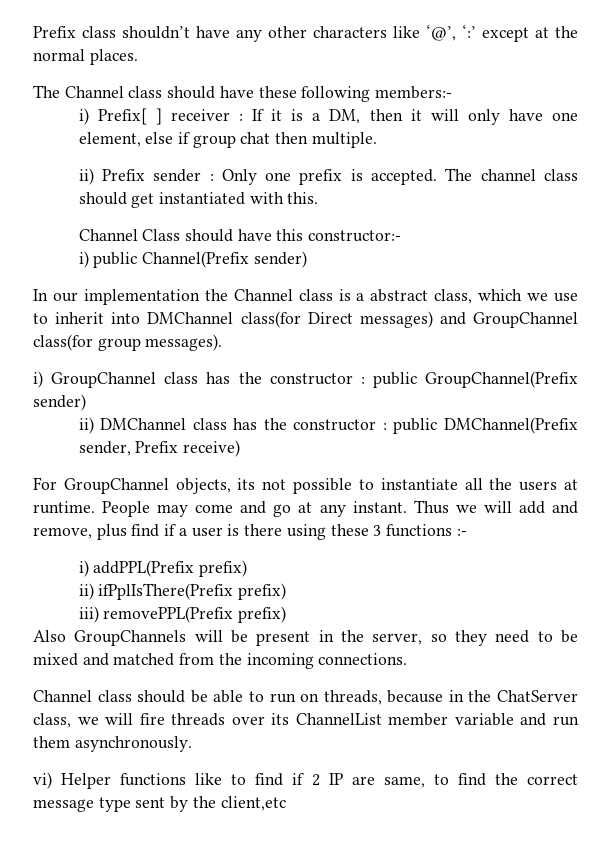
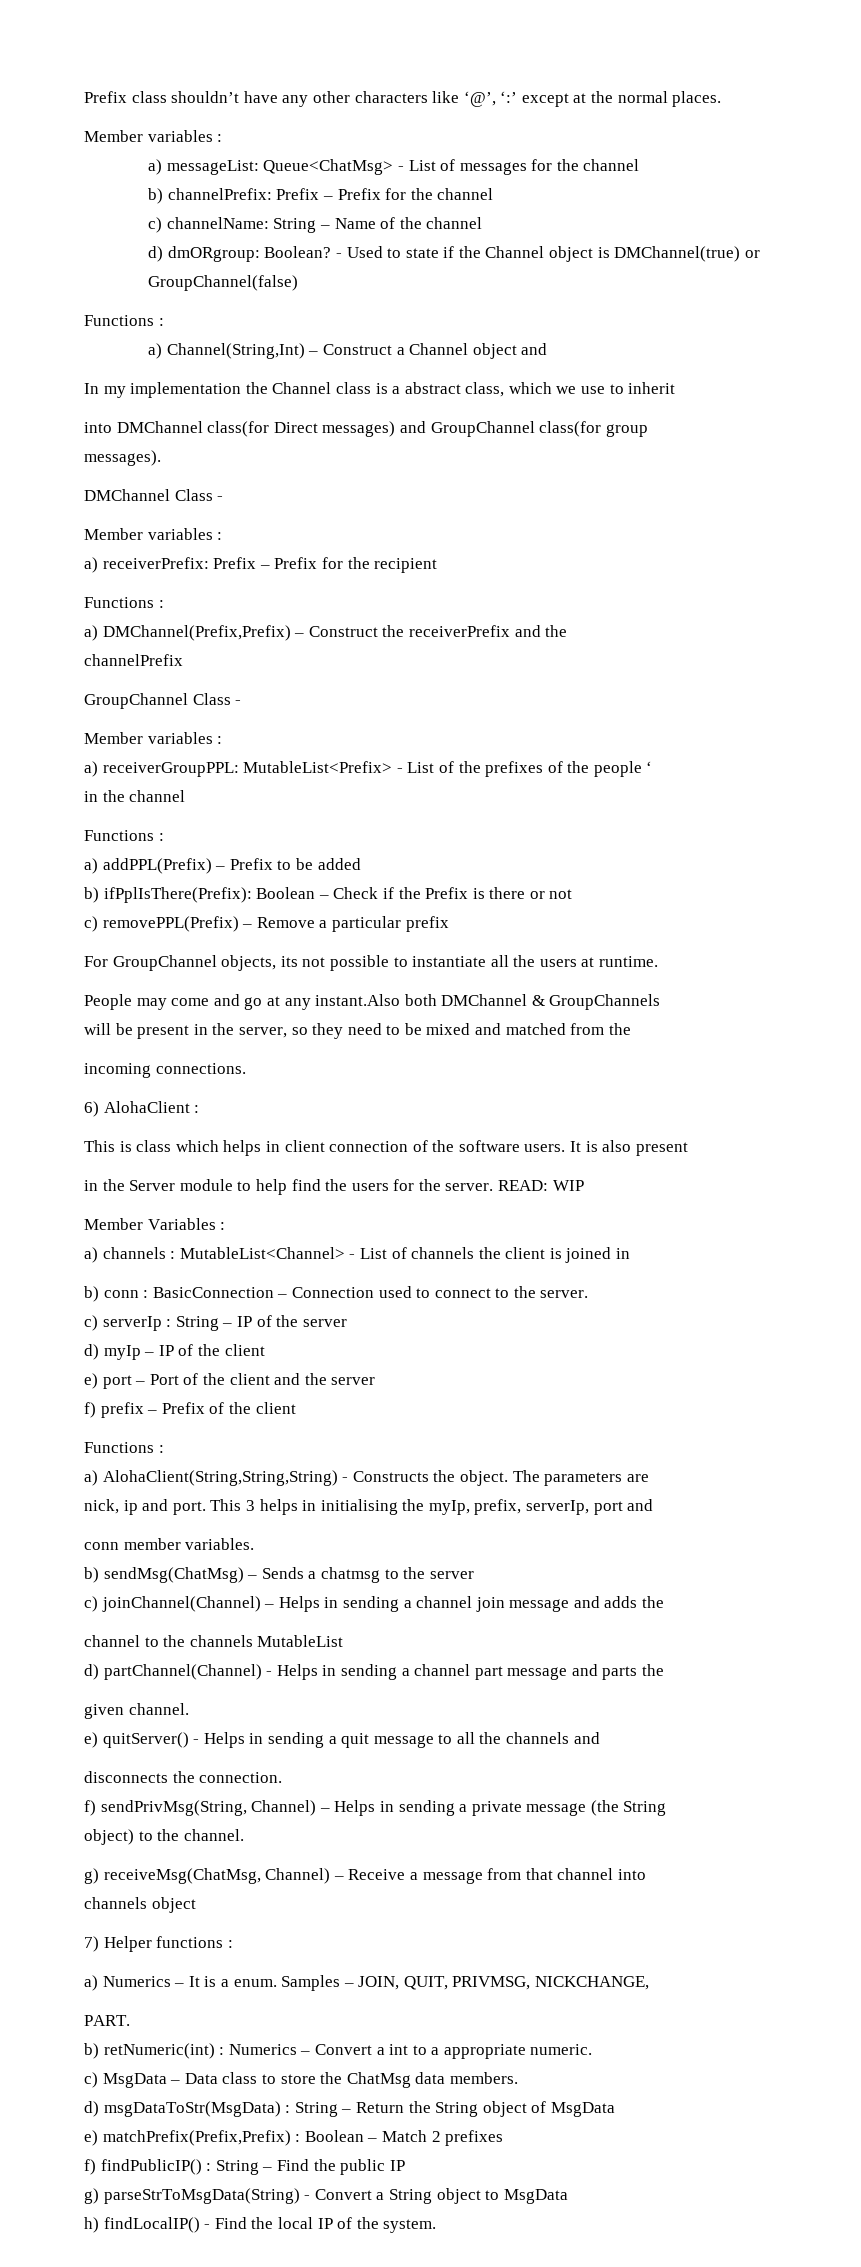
  Prefix class shouldn’t have any other characters like ‘@’, ‘:’ except at the normal places.
- The Channel class should have these following members:-
- i) Prefix[ ] receiver : If it is a DM, then it will only have one element, else if group chat then multiple.
- ii) Prefix sender : Only one prefix is accepted. The channel class should get instantiated with this.
- Channel Class should have this constructor:-
- i) public Channel(Prefix sender)
+ Member variables :
+ a) messageList: Queue<ChatMsg> - List of messages for the channel
+ b) channelPrefix: Prefix – Prefix for the channel
+ c) channelName: String – Name of the channel
+ d) dmORgroup: Boolean? - Used to state if the Channel object is DMChannel(true) or GroupChannel(false)
+ Functions :
+ a) Channel(String,Int) – Construct a Channel object and
- In our implementation the Channel class is a abstract class, which we use to inherit into DMChannel class(for Direct messages) and GroupChannel class(for group messages).
+ In my implementation the Channel class is a abstract class, which we use to inherit
+ into DMChannel class(for Direct messages) and GroupChannel class(for group
+ messages).
- i) GroupChannel class has the constructor : public GroupChannel(Prefix sender)
- ii) DMChannel class has the constructor : public DMChannel(Prefix sender, Prefix receive)
+ DMChannel Class -
+ Member variables :
+ a) receiverPrefix: Prefix – Prefix for the recipient
+ Functions :
+ a) DMChannel(Prefix,Prefix) – Construct the receiverPrefix and the
+ channelPrefix
+ GroupChannel Class -
+ Member variables :
+ a) receiverGroupPPL: MutableList<Prefix> - List of the prefixes of the people ‘
+ in the channel
+ Functions :
+ a) addPPL(Prefix) – Prefix to be added
+ b) ifPplIsThere(Prefix): Boolean – Check if the Prefix is there or not
+ c) removePPL(Prefix) – Remove a particular prefix
- For GroupChannel objects, its not possible to instantiate all the users at runtime. People may come and go at any instant. Thus we will add and remove, plus find if a user is there using these 3 functions :-
- i) addPPL(Prefix prefix)
- ii) ifPplIsThere(Prefix prefix)
- iii) removePPL(Prefix prefix)
- Also GroupChannels will be present in the server, so they need to be mixed and matched from the incoming connections.
+ For GroupChannel objects, its not possible to instantiate all the users at runtime.
+ People may come and go at any instant.Also both DMChannel & GroupChannels
+ will be present in the server, so they need to be mixed and matched from the
+ incoming connections.
- Channel class should be able to run on threads, because in the ChatServer class, we will fire threads over its ChannelList member variable and run them asynchronously.
- vi) Helper functions like to find if 2 IP are same, to find the correct message type sent by the client,etc
+ 6) AlohaClient :
+ This is class which helps in client connection of the software users. It is also present
+ in the Server module to help find the users for the server. READ: WIP
+ Member Variables :
+ a) channels : MutableList<Channel> - List of channels the client is joined in
+ b) conn : BasicConnection – Connection used to connect to the server.
+ c) serverIp : String – IP of the server
+ d) myIp – IP of the client
+ e) port – Port of the client and the server
+ f) prefix – Prefix of the client
+ Functions :
+ a) AlohaClient(String,String,String) - Constructs the object. The parameters are
+ nick, ip and port. This 3 helps in initialising the myIp, prefix, serverIp, port and
+ conn member variables.
+ b) sendMsg(ChatMsg) – Sends a chatmsg to the server
+ c) joinChannel(Channel) – Helps in sending a channel join message and adds the
+ channel to the channels MutableList
+ d) partChannel(Channel) - Helps in sending a channel part message and parts the
+ given channel.
+ e) quitServer() - Helps in sending a quit message to all the channels and
+ disconnects the connection.
+ f) sendPrivMsg(String, Channel) – Helps in sending a private message (the String
+ object) to the channel.
+ g) receiveMsg(ChatMsg, Channel) – Receive a message from that channel into
+ channels object
+ 7) Helper functions :
+ a) Numerics – It is a enum. Samples – JOIN, QUIT, PRIVMSG, NICKCHANGE,
+ PART.
+ b) retNumeric(int) : Numerics – Convert a int to a appropriate numeric.
+ c) MsgData – Data class to store the ChatMsg data members.
+ d) msgDataToStr(MsgData) : String – Return the String object of MsgData
+ e) matchPrefix(Prefix,Prefix) : Boolean – Match 2 prefixes
+ f) findPublicIP() : String – Find the public IP
+ g) parseStrToMsgData(String) - Convert a String object to MsgData
+ h) findLocalIP() - Find the local IP of the system.

